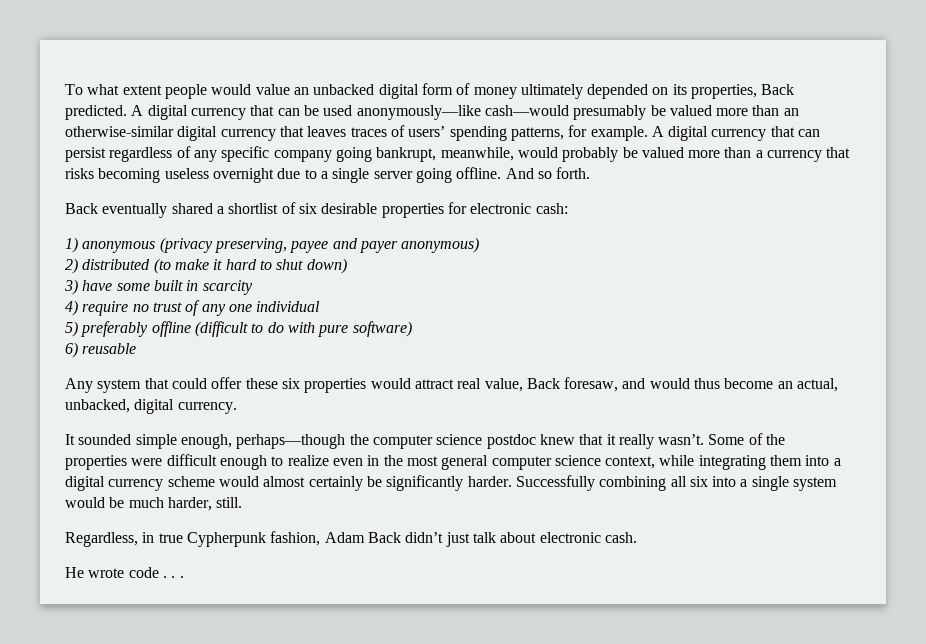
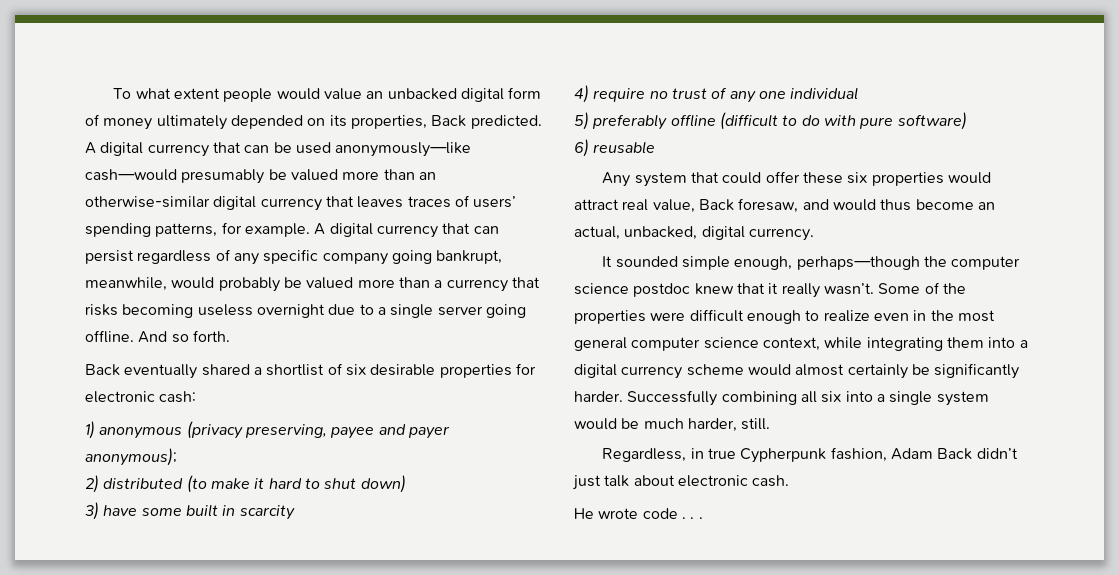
- 1) anonymous (privacy preserving, payee and payer anonymous)
+ 1) anonymous (privacy preserving, payee and payer anonymous);

